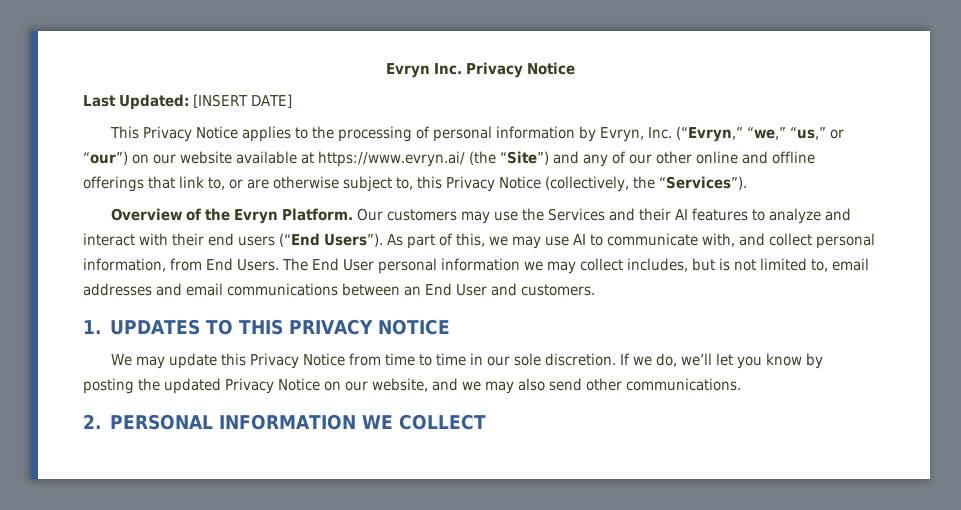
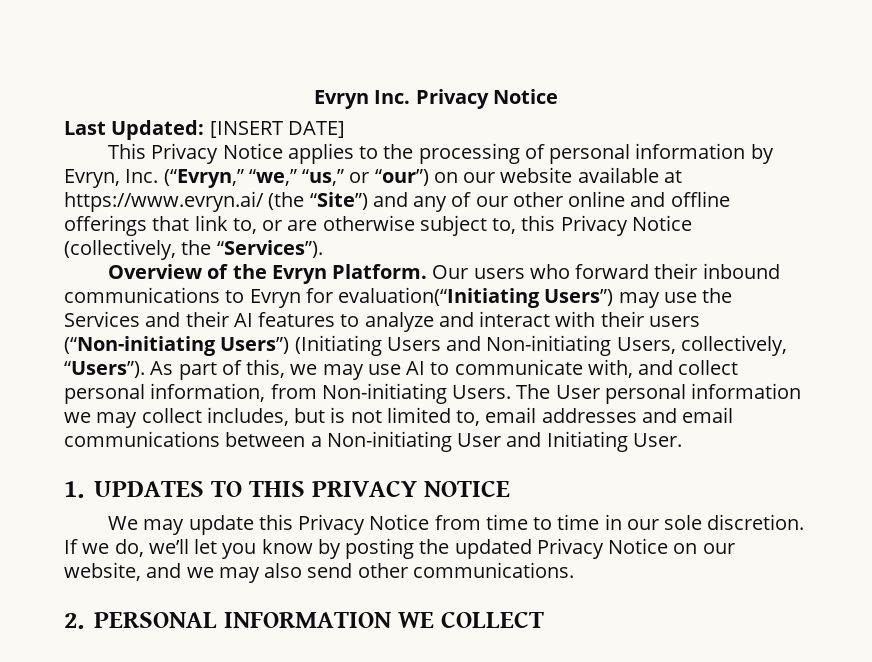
- Our customers may use the Services and their AI features to analyze and interact with their end users (“End Users”).
+ Our users who forward their inbound communications to Evryn for evaluation(“Initiating Users”) may use the Services and their AI features to analyze and interact with their users (“Non-initiating Users”) (Initiating Users and Non-initiating Users, collectively, “Users”).
- As part of this, we may use AI to communicate with, and collect personal information, from End Users.
+ As part of this, we may use AI to communicate with, and collect personal information, from Non-initiating Users.
- The End User personal information we may collect includes, but is not limited to, email addresses and email communications between an End User and customers.
+ The User personal information we may collect includes, but is not limited to, email addresses and email communications between a Non-initiating User and Initiating User.

